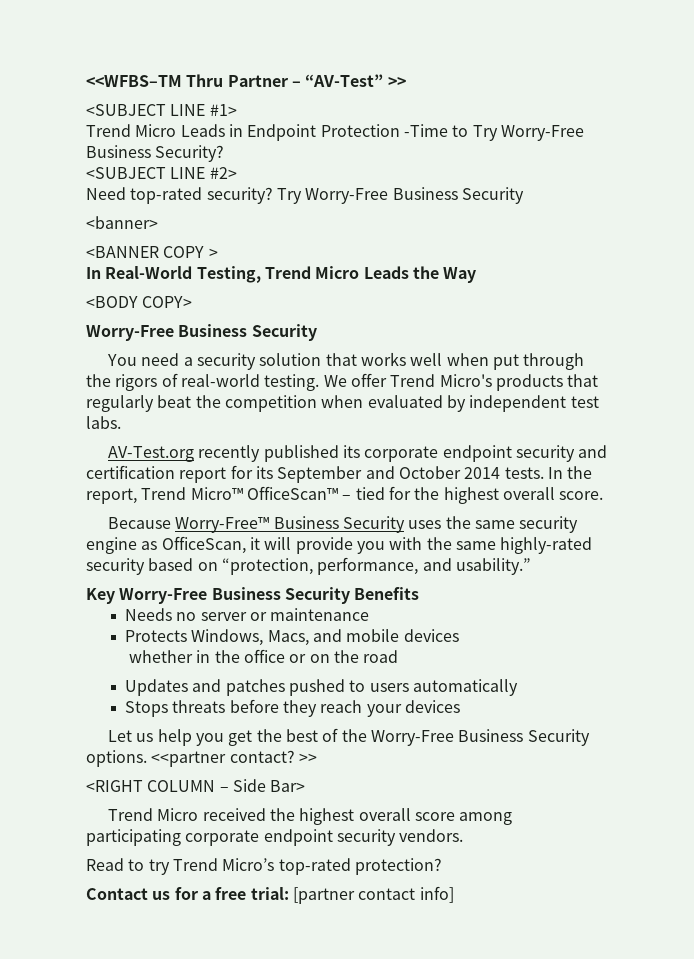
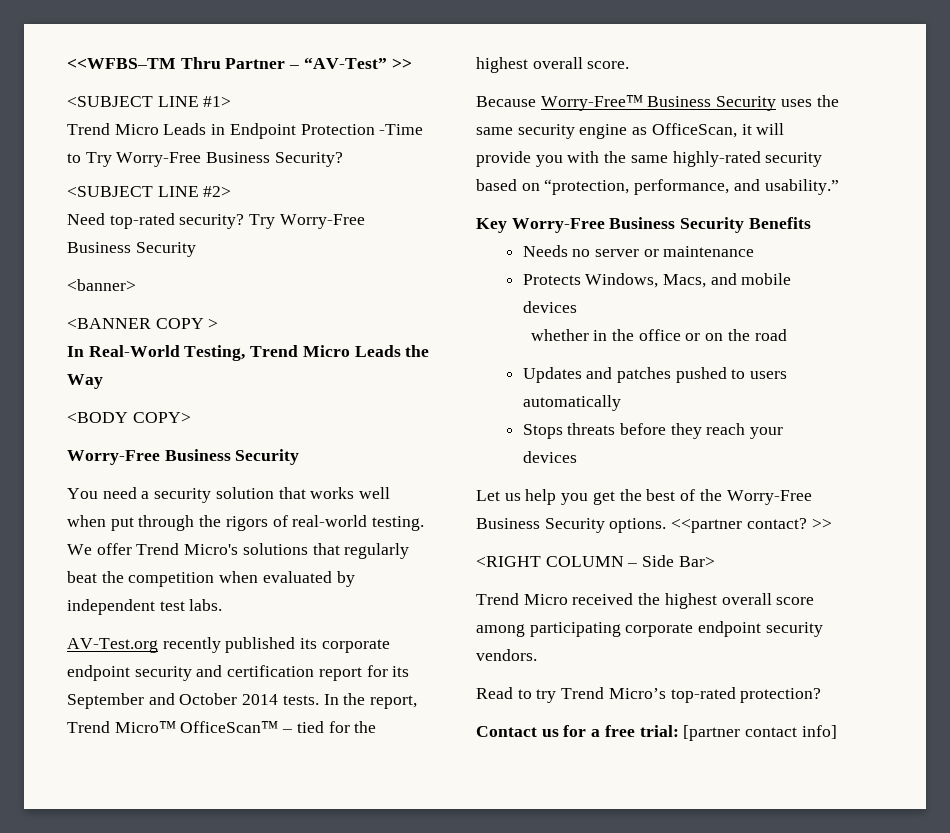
- We offer Trend Micro's products that regularly beat the competition when evaluated by independent test labs.
+ We offer Trend Micro's solutions that regularly beat the competition when evaluated by independent test labs.

